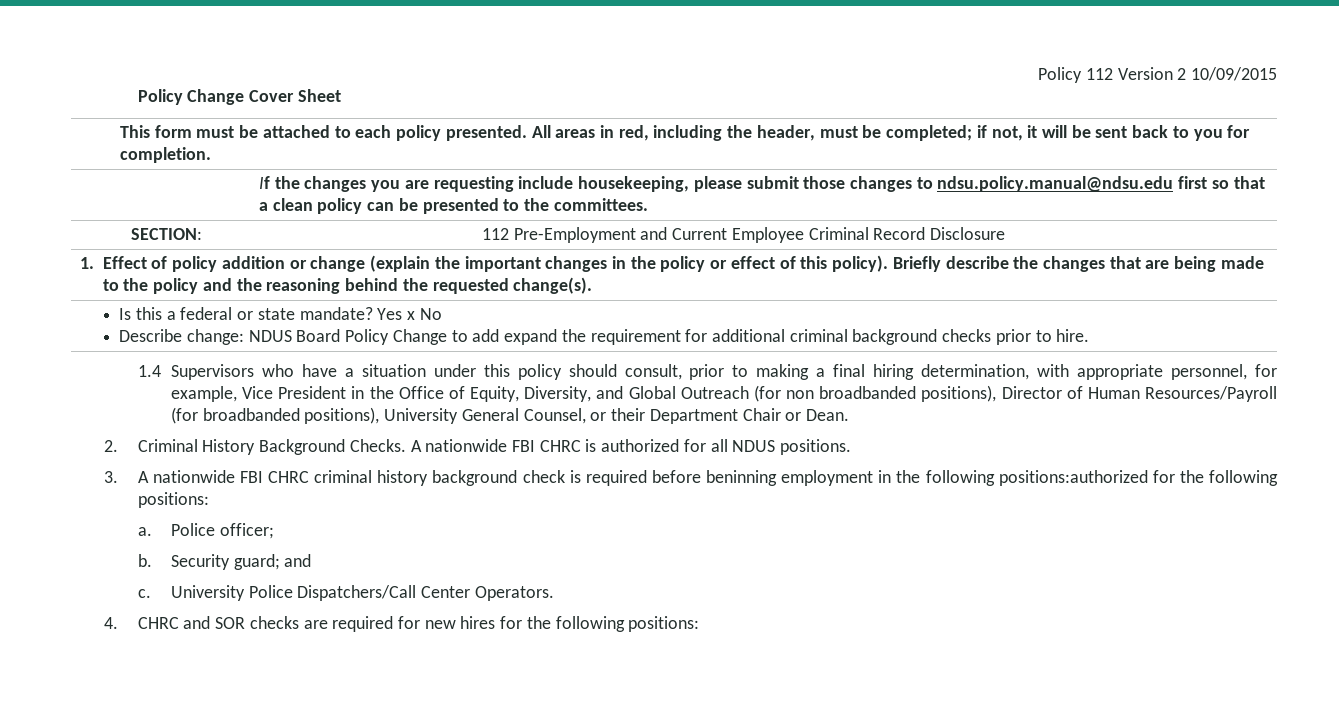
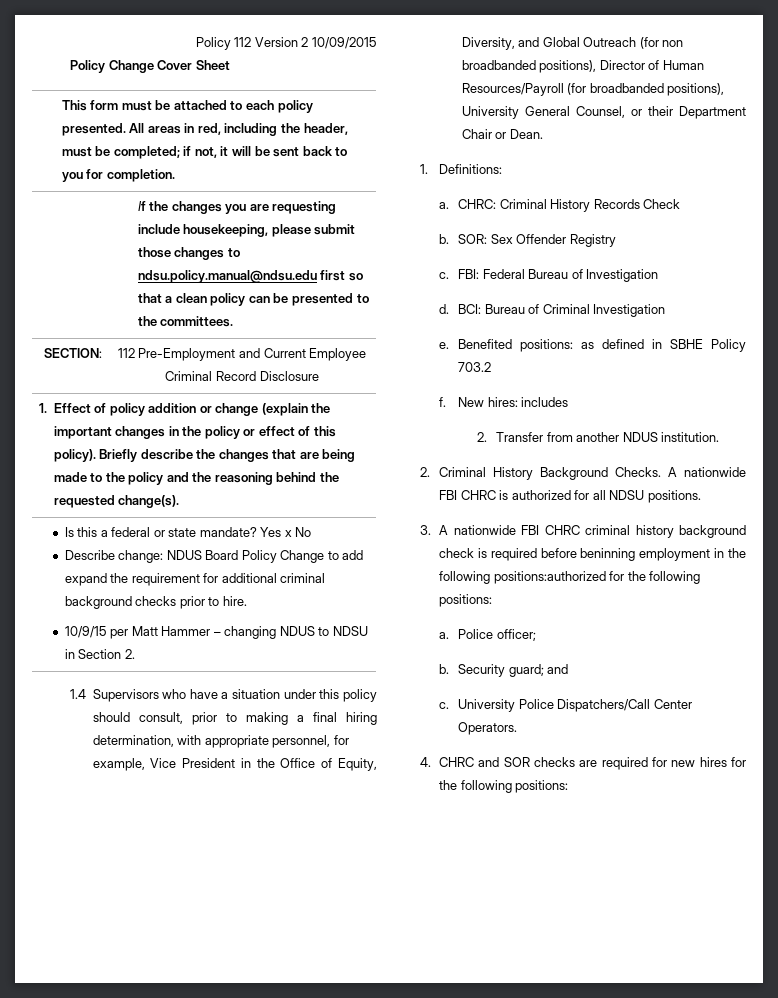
+ 10/9/15 per Matt Hammer – changing NDUS to NDSU in Section 2.
+ 1. Definitions:
+ a. CHRC: Criminal History Records Check
+ b. SOR: Sex Offender Registry
+ c. FBI: Federal Bureau of Investigation
+ d. BCI: Bureau of Criminal Investigation
+ e. Benefited positions: as defined in SBHE Policy 703.2
+ f. New hires: includes
+ 2. Transfer from another NDUS institution.
- A nationwide FBI CHRC is authorized for all NDUS positions.
+ A nationwide FBI CHRC is authorized for all NDSU positions.

